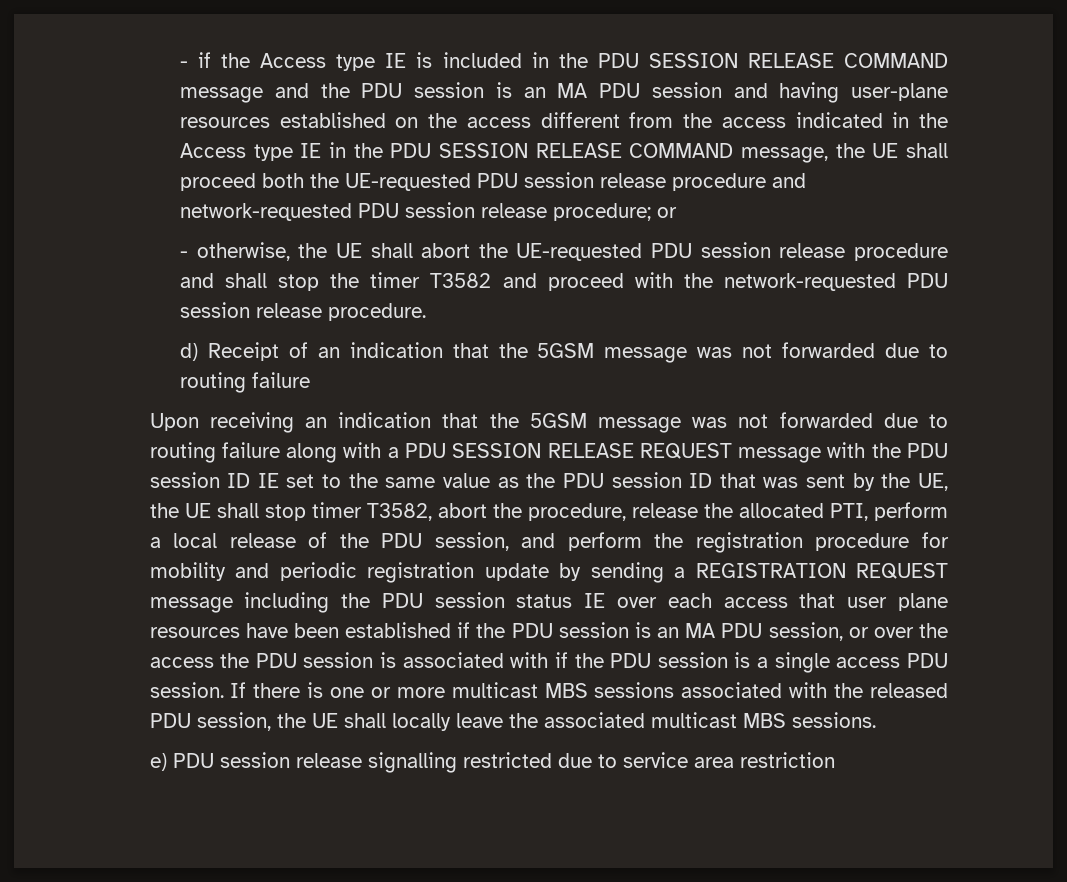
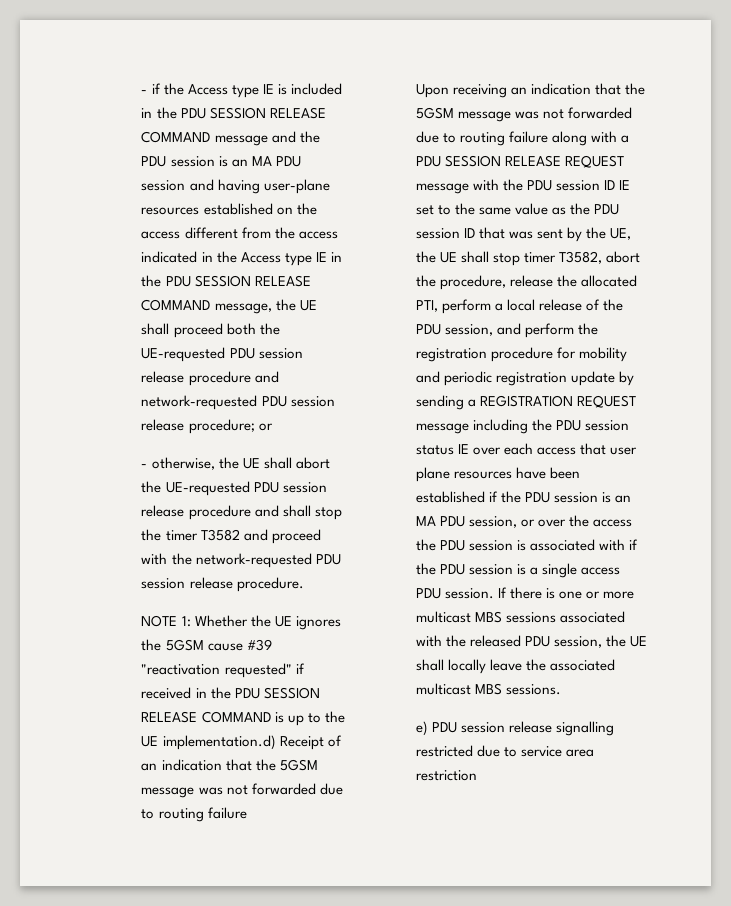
- d) Receipt of an indication that the 5GSM message was not forwarded due to routing failure
+ NOTE 1: Whether the UE ignores the 5GSM cause #39 "reactivation requested" if received in the PDU SESSION RELEASE COMMAND is up to the UE implementation.d) Receipt of an indication that the 5GSM message was not forwarded due to routing failure

